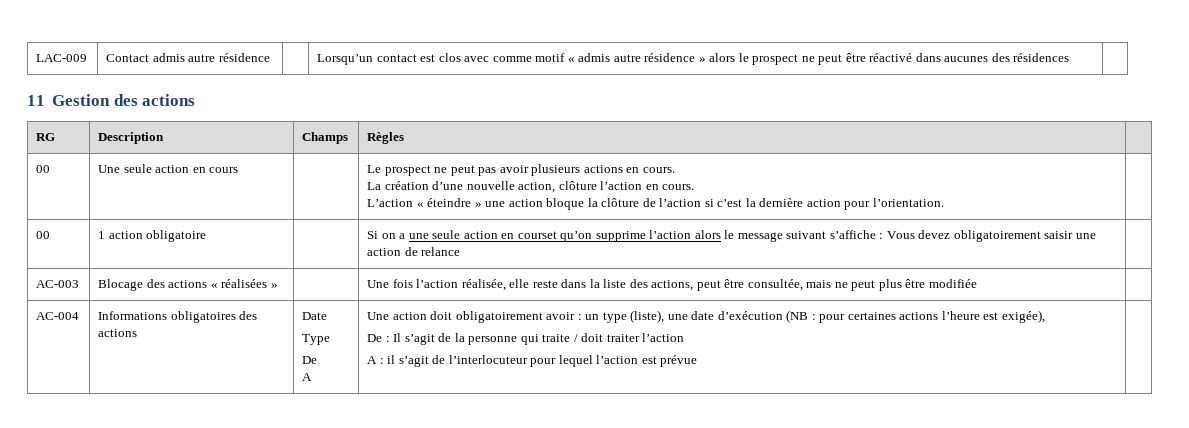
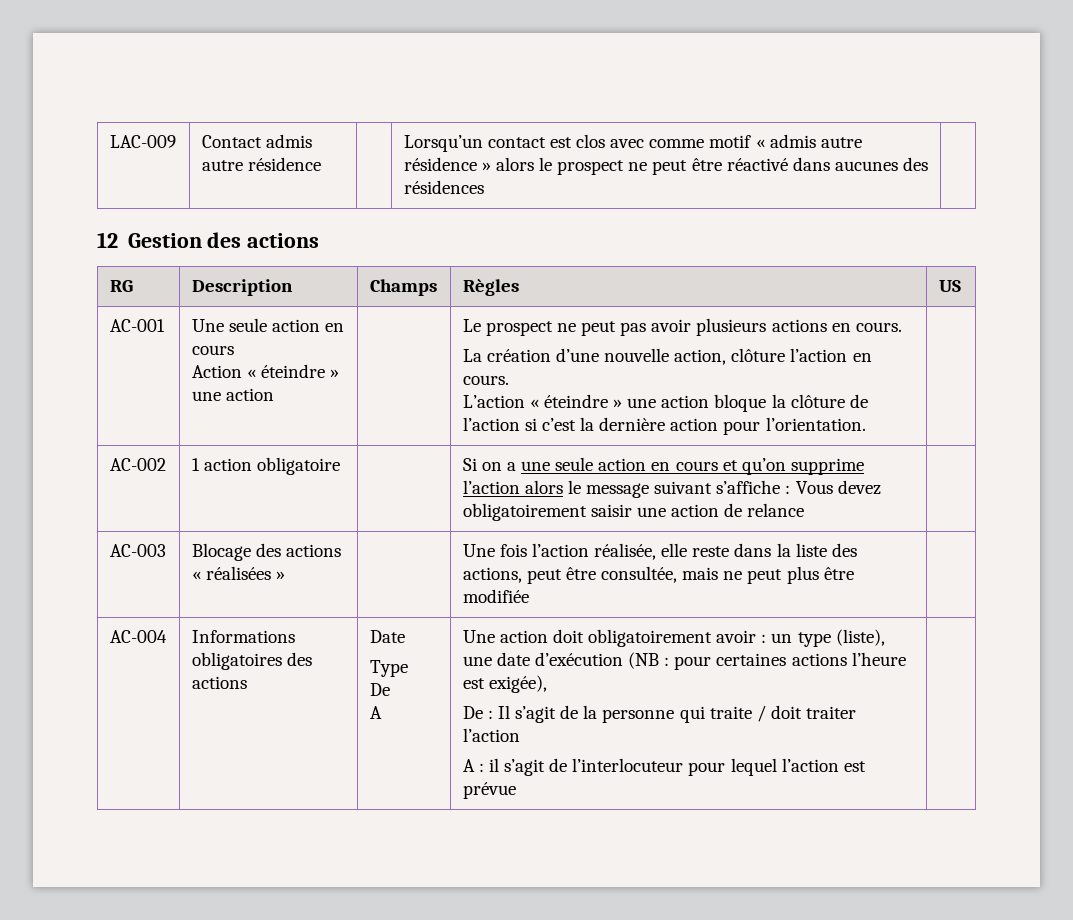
- 11 Gestion des actions
+ 12 Gestion des actions
- RG | Description | Champs | Règles |
- 00
+ RG | Description | Champs | Règles | US
+ AC-001
+ Action « éteindre » une action
- 00 | 1 action obligatoire | | Si on a une seule action en courset qu’on supprime l’action alors le message suivant s’affiche : Vous devez obligatoirement saisir une action de relance |
+ AC-002 | 1 action obligatoire | | Si on a une seule action en cours et qu’on supprime l’action alors le message suivant s’affiche : Vous devez obligatoirement saisir une action de relance |

